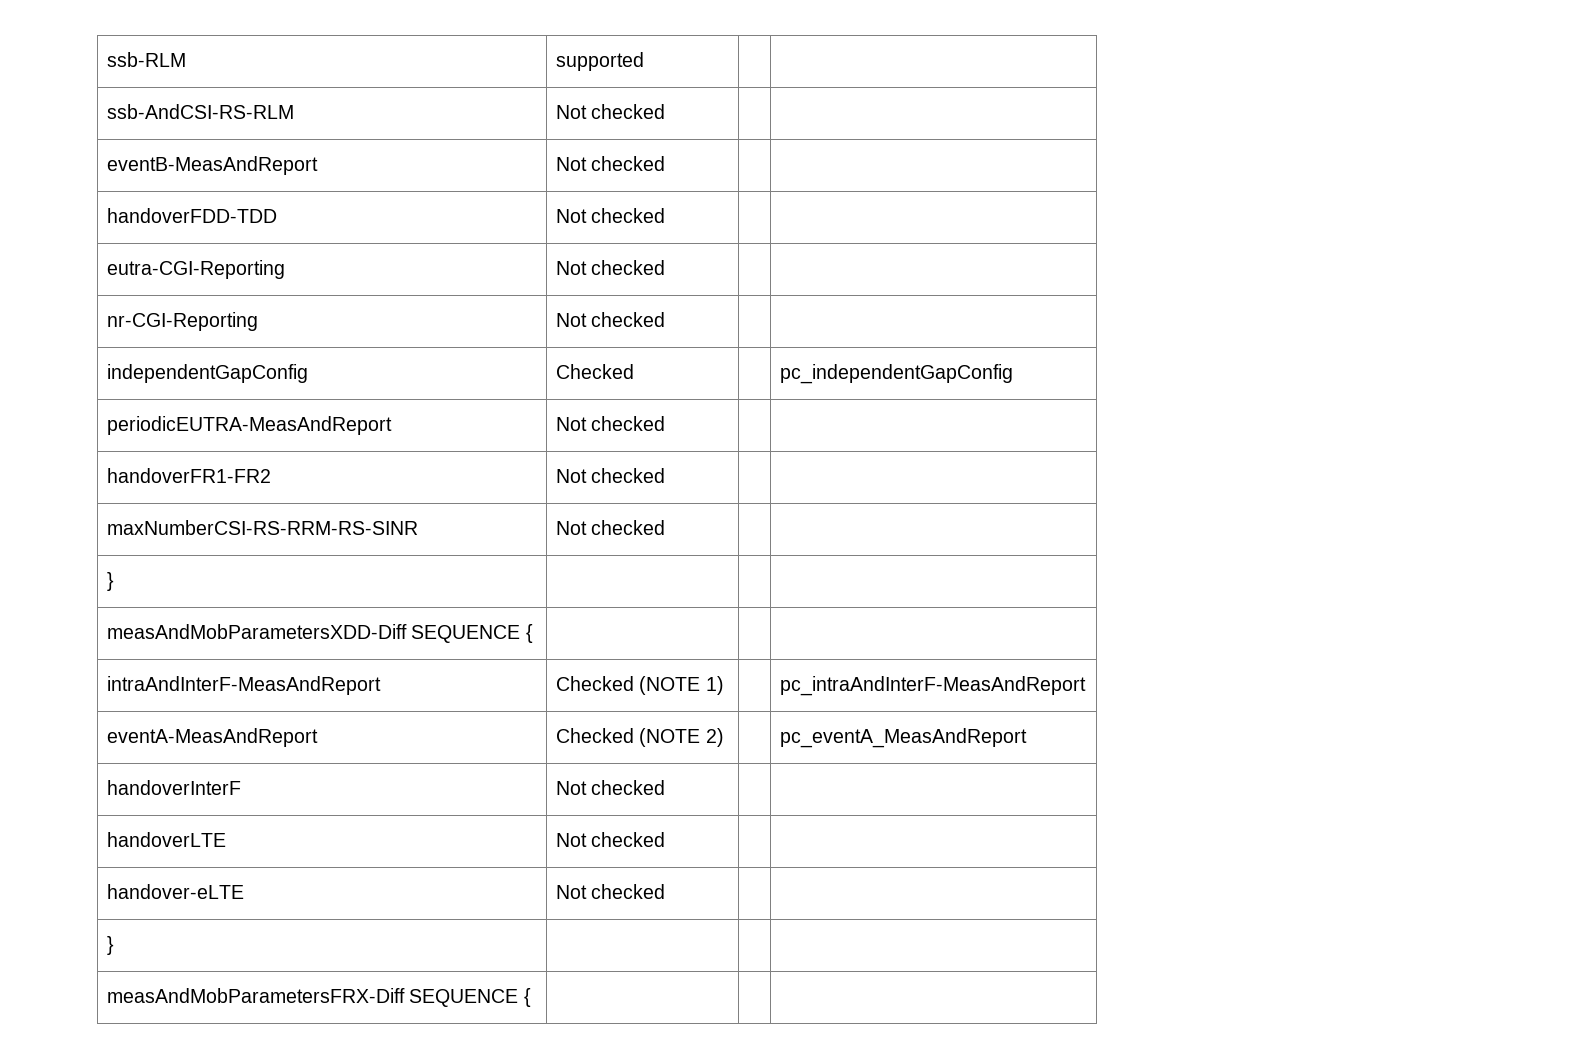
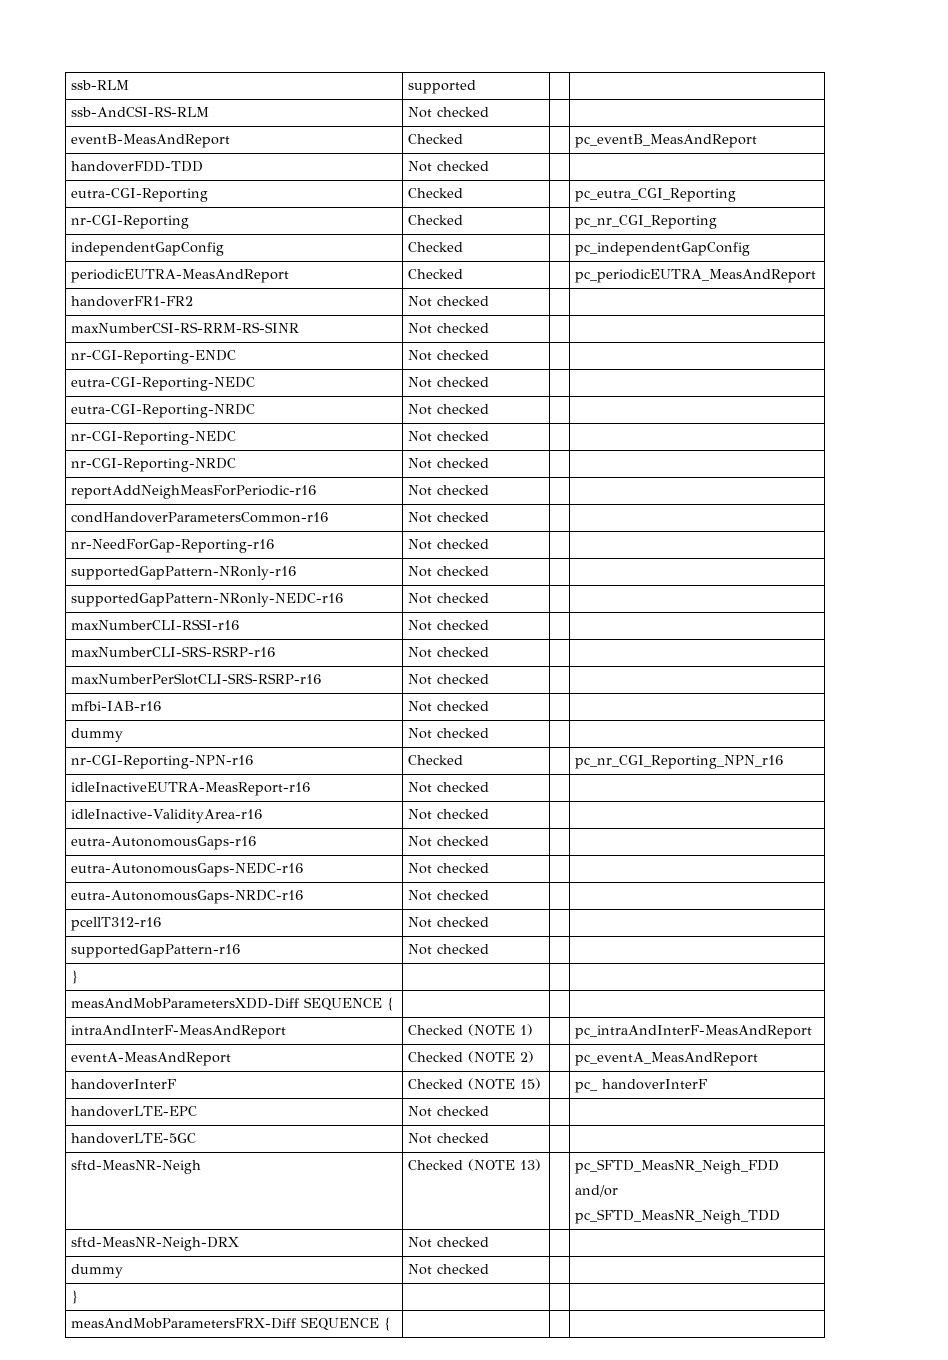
- eventB-MeasAndReport | Not checked | |
+ eventB-MeasAndReport | Checked | | pc_eventB_MeasAndReport
- eutra-CGI-Reporting | Not checked | |
+ eutra-CGI-Reporting | Checked | | pc_eutra_CGI_Reporting
- nr-CGI-Reporting | Not checked | |
+ nr-CGI-Reporting | Checked | | pc_nr_CGI_Reporting
- periodicEUTRA-MeasAndReport | Not checked | |
+ periodicEUTRA-MeasAndReport | Checked | | pc_periodicEUTRA_MeasAndReport
+ nr-CGI-Reporting-ENDC | Not checked | |
+ eutra-CGI-Reporting-NEDC | Not checked | |
+ eutra-CGI-Reporting-NRDC | Not checked | |
+ nr-CGI-Reporting-NEDC | Not checked | |
+ nr-CGI-Reporting-NRDC | Not checked | |
+ reportAddNeighMeasForPeriodic-r16 | Not checked | |
+ condHandoverParametersCommon-r16 | Not checked | |
+ nr-NeedForGap-Reporting-r16 | Not checked | |
+ supportedGapPattern-NRonly-r16 | Not checked | |
+ supportedGapPattern-NRonly-NEDC-r16 | Not checked | |
+ maxNumberCLI-RSSI-r16 | Not checked | |
+ maxNumberCLI-SRS-RSRP-r16 | Not checked | |
+ maxNumberPerSlotCLI-SRS-RSRP-r16 | Not checked | |
+ mfbi-IAB-r16 | Not checked | |
+ dummy | Not checked | |
+ nr-CGI-Reporting-NPN-r16 | Checked | | pc_nr_CGI_Reporting_NPN_r16
+ idleInactiveEUTRA-MeasReport-r16 | Not checked | |
+ idleInactive-ValidityArea-r16 | Not checked | |
+ eutra-AutonomousGaps-r16 | Not checked | |
+ eutra-AutonomousGaps-NEDC-r16 | Not checked | |
+ eutra-AutonomousGaps-NRDC-r16 | Not checked | |
+ pcellT312-r16 | Not checked | |
+ supportedGapPattern-r16 | Not checked | |
- handoverInterF | Not checked | |
- handoverLTE | Not checked | |
- handover-eLTE | Not checked | |
+ handoverInterF | Checked (NOTE 15) | | pc_ handoverInterF
+ handoverLTE-EPC | Not checked | |
+ handoverLTE-5GC | Not checked | |
+ sftd-MeasNR-Neigh | Checked (NOTE 13) | | pc_SFTD_MeasNR_Neigh_FDD
+ and/or
+ pc_SFTD_MeasNR_Neigh_TDD
+ sftd-MeasNR-Neigh-DRX | Not checked | |
+ dummy | Not checked | |

